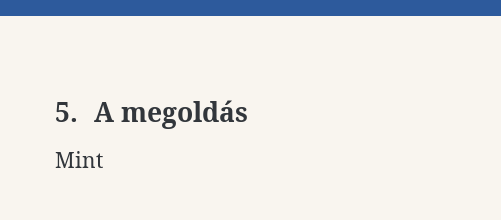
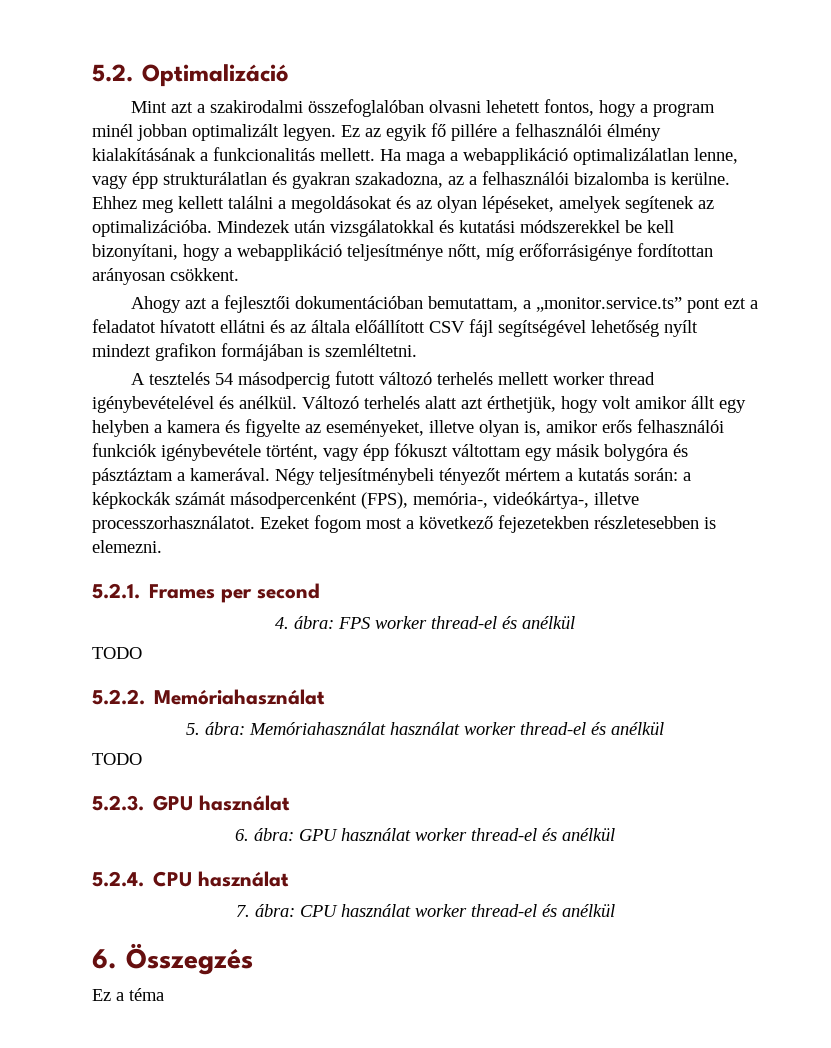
- 5. A megoldás
- Mint
+ 5.2. Optimalizáció
+ Mint azt a szakirodalmi összefoglalóban olvasni lehetett fontos, hogy a program minél jobban optimalizált legyen. Ez az egyik fő pillére a felhasználói élmény kialakításának a funkcionalitás mellett. Ha maga a webapplikáció optimalizálatlan lenne, vagy épp strukturálatlan és gyakran szakadozna, az a felhasználói bizalomba is kerülne. Ehhez meg kellett találni a megoldásokat és az olyan lépéseket, amelyek segítenek az optimalizációba. Mindezek után vizsgálatokkal és kutatási módszerekkel be kell bizonyítani, hogy a webapplikáció teljesítménye nőtt, míg erőforrásigénye fordítottan arányosan csökkent.
+ Ahogy azt a fejlesztői dokumentációban bemutattam, a „monitor.service.ts” pont ezt a feladatot hívatott ellátni és az általa előállított CSV fájl segítségével lehetőség nyílt mindezt grafikon formájában is szemléltetni.
+ A tesztelés 54 másodpercig futott változó terhelés mellett worker thread igénybevételével és anélkül. Változó terhelés alatt azt érthetjük, hogy volt amikor állt egy helyben a kamera és figyelte az eseményeket, illetve olyan is, amikor erős felhasználói funkciók igénybevétele történt, vagy épp fókuszt váltottam egy másik bolygóra és pásztáztam a kamerával. Négy teljesítménybeli tényezőt mértem a kutatás során: a képkockák számát másodpercenként (FPS), memória-, videókártya-, illetve processzorhasználatot. Ezeket fogom most a következő fejezetekben részletesebben is elemezni.
+ 5.2.1. Frames per second
+ 4. ábra: FPS worker thread-el és anélkül
+ TODO
+ 5.2.2. Memóriahasználat
+ 5. ábra: Memóriahasználat használat worker thread-el és anélkül
+ TODO
+ 5.2.3. GPU használat
+ 6. ábra: GPU használat worker thread-el és anélkül
+ 5.2.4. CPU használat
+ 7. ábra: CPU használat worker thread-el és anélkül
+ 6. Összegzés
+ Ez a téma

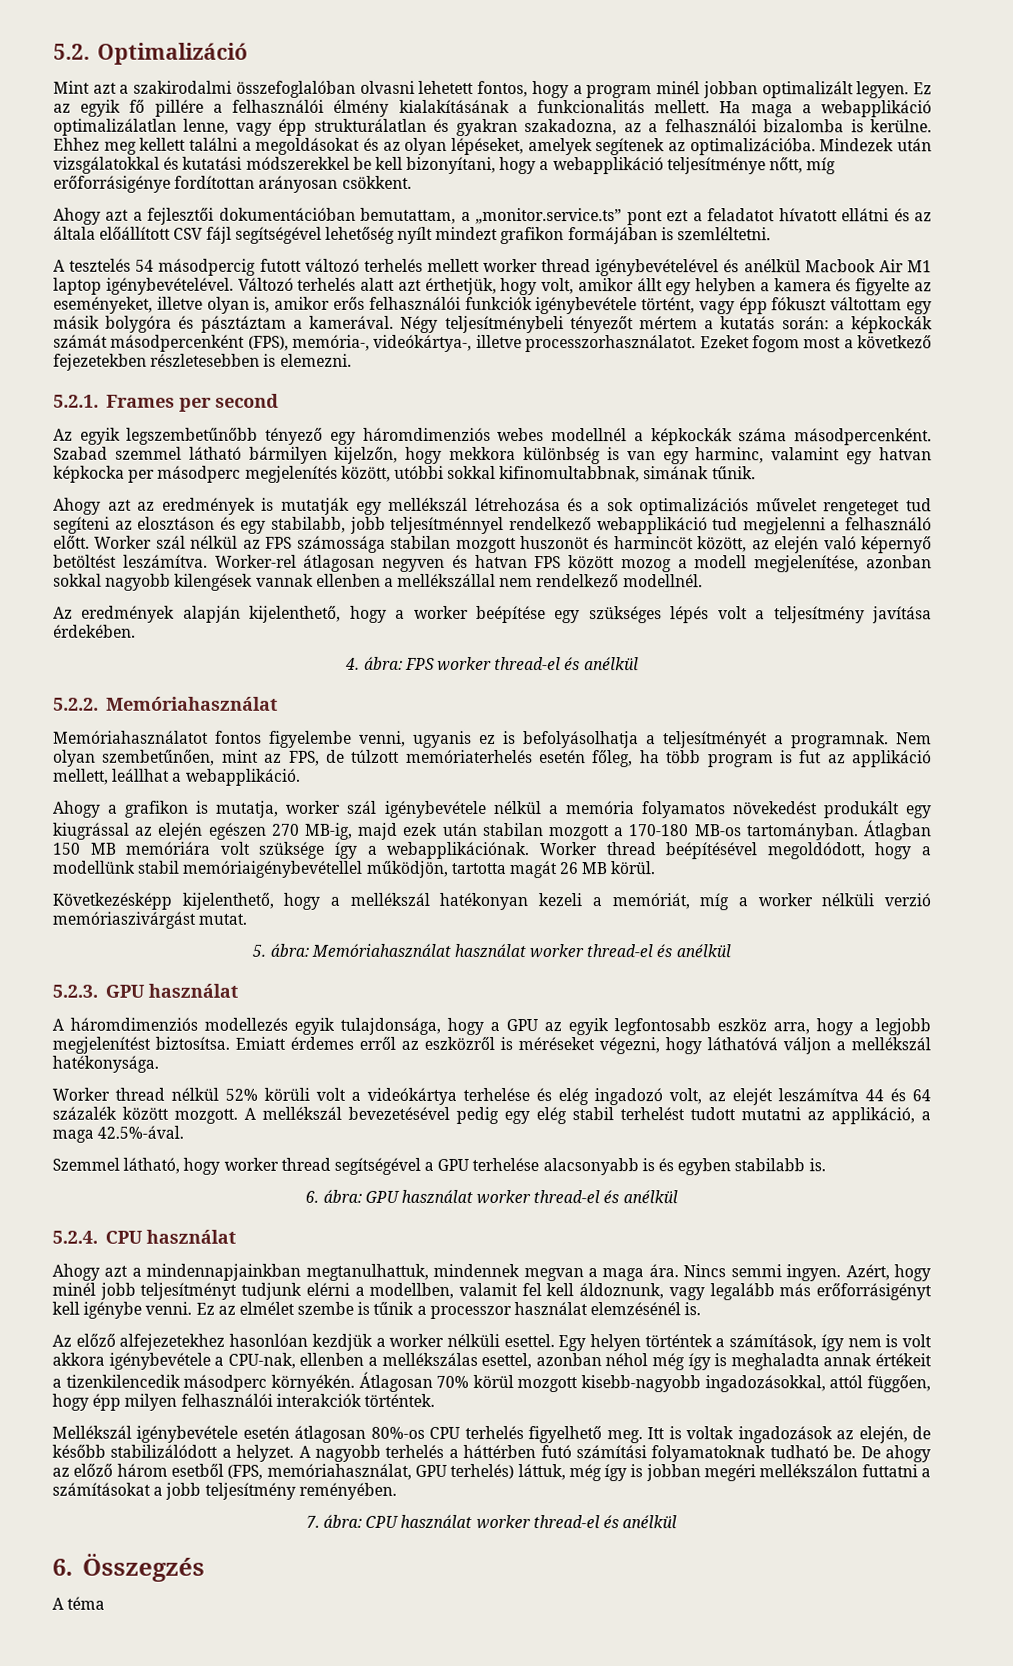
- A tesztelés 54 másodpercig futott változó terhelés mellett worker thread igénybevételével és anélkül.
+ A tesztelés 54 másodpercig futott változó terhelés mellett worker thread igénybevételével és anélkül Macbook Air M1 laptop igénybevételével.
- Változó terhelés alatt azt érthetjük, hogy volt amikor állt egy helyben a kamera és figyelte az eseményeket, illetve olyan is, amikor erős felhasználói funkciók igénybevétele történt, vagy épp fókuszt váltottam egy másik bolygóra és pásztáztam a kamerával.
+ Változó terhelés alatt azt érthetjük, hogy volt, amikor állt egy helyben a kamera és figyelte az eseményeket, illetve olyan is, amikor erős felhasználói funkciók igénybevétele történt, vagy épp fókuszt váltottam egy másik bolygóra és pásztáztam a kamerával.
+ Az egyik legszembetűnőbb tényező egy háromdimenziós webes modellnél a képkockák száma másodpercenként. Szabad szemmel látható bármilyen kijelzőn, hogy mekkora különbség is van egy harminc, valamint egy hatvan képkocka per másodperc megjelenítés között, utóbbi sokkal kifinomultabbnak, simának tűnik.
+ Ahogy azt az eredmények is mutatják egy mellékszál létrehozása és a sok optimalizációs művelet rengeteget tud segíteni az elosztáson és egy stabilabb, jobb teljesítménnyel rendelkező webapplikáció tud megjelenni a felhasználó előtt. Worker szál nélkül az FPS számossága stabilan mozgott huszonöt és harmincöt között, az elején való képernyő betöltést leszámítva. Worker-rel átlagosan negyven és hatvan FPS között mozog a modell megjelenítése, azonban sokkal nagyobb kilengések vannak ellenben a mellékszállal nem rendelkező modellnél.
+ Az eredmények alapján kijelenthető, hogy a worker beépítése egy szükséges lépés volt a teljesítmény javítása érdekében.
  4. ábra: FPS worker thread-el és anélkül
- TODO
+ Memóriahasználatot fontos figyelembe venni, ugyanis ez is befolyásolhatja a teljesítményét a programnak. Nem olyan szembetűnően, mint az FPS, de túlzott memóriaterhelés esetén főleg, ha több program is fut az applikáció mellett, leállhat a webapplikáció.
+ Ahogy a grafikon is mutatja, worker szál igénybevétele nélkül a memória folyamatos növekedést produkált egy kiugrással az elején egészen 270 MB-ig, majd ezek után stabilan mozgott a 170-180 MB-os tartományban. Átlagban 150 MB memóriára volt szüksége így a webapplikációnak. Worker thread beépítésével megoldódott, hogy a modellünk stabil memóriaigénybevétellel működjön, tartotta magát 26 MB körül.
+ Következésképp kijelenthető, hogy a mellékszál hatékonyan kezeli a memóriát, míg a worker nélküli verzió memóriaszivárgást mutat.
  5. ábra: Memóriahasználat használat worker thread-el és anélkül
- TODO
+ A háromdimenziós modellezés egyik tulajdonsága, hogy a GPU az egyik legfontosabb eszköz arra, hogy a legjobb megjelenítést biztosítsa. Emiatt érdemes erről az eszközről is méréseket végezni, hogy láthatóvá váljon a mellékszál hatékonysága.
+ Worker thread nélkül 52% körüli volt a videókártya terhelése és elég ingadozó volt, az elejét leszámítva 44 és 64 százalék között mozgott. A mellékszál bevezetésével pedig egy elég stabil terhelést tudott mutatni az applikáció, a maga 42.5%-ával.
+ Szemmel látható, hogy worker thread segítségével a GPU terhelése alacsonyabb is és egyben stabilabb is.
+ Ahogy azt a mindennapjainkban megtanulhattuk, mindennek megvan a maga ára. Nincs semmi ingyen. Azért, hogy minél jobb teljesítményt tudjunk elérni a modellben, valamit fel kell áldoznunk, vagy legalább más erőforrásigényt kell igénybe venni. Ez az elmélet szembe is tűnik a processzor használat elemzésénél is.
+ Az előző alfejezetekhez hasonlóan kezdjük a worker nélküli esettel. Egy helyen történtek a számítások, így nem is volt akkora igénybevétele a CPU-nak, ellenben a mellékszálas esettel, azonban néhol még így is meghaladta annak értékeit a tizenkilencedik másodperc környékén. Átlagosan 70% körül mozgott kisebb-nagyobb ingadozásokkal, attól függően, hogy épp milyen felhasználói interakciók történtek.
+ Mellékszál igénybevétele esetén átlagosan 80%-os CPU terhelés figyelhető meg. Itt is voltak ingadozások az elején, de később stabilizálódott a helyzet. A nagyobb terhelés a háttérben futó számítási folyamatoknak tudható be. De ahogy az előző három esetből (FPS, memóriahasználat, GPU terhelés) láttuk, még így is jobban megéri mellékszálon futtatni a számításokat a jobb teljesítmény reményében.
- Ez a téma
+ A téma

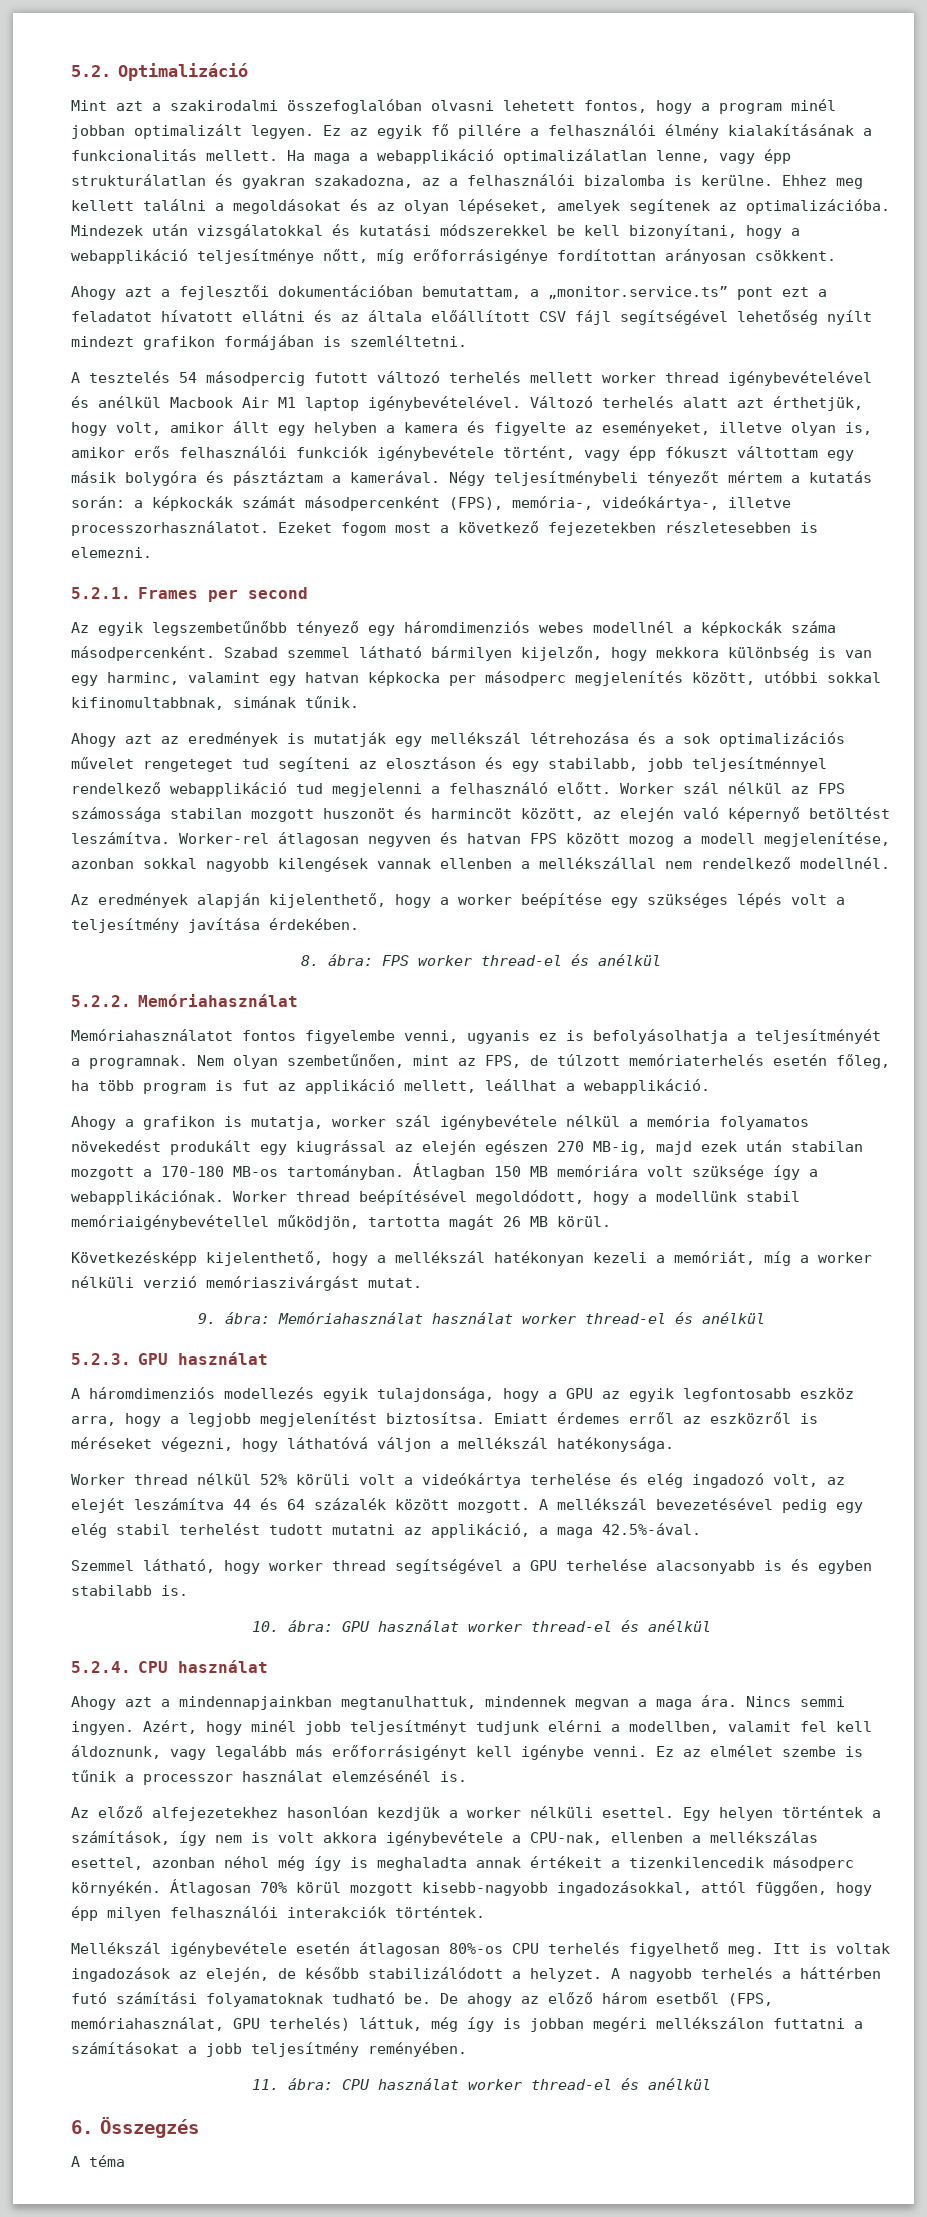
- 4. ábra: FPS worker thread-el és anélkül
+ 8. ábra: FPS worker thread-el és anélkül
- 5. ábra: Memóriahasználat használat worker thread-el és anélkül
+ 9. ábra: Memóriahasználat használat worker thread-el és anélkül
- 6. ábra: GPU használat worker thread-el és anélkül
+ 10. ábra: GPU használat worker thread-el és anélkül
- 7. ábra: CPU használat worker thread-el és anélkül
+ 11. ábra: CPU használat worker thread-el és anélkül

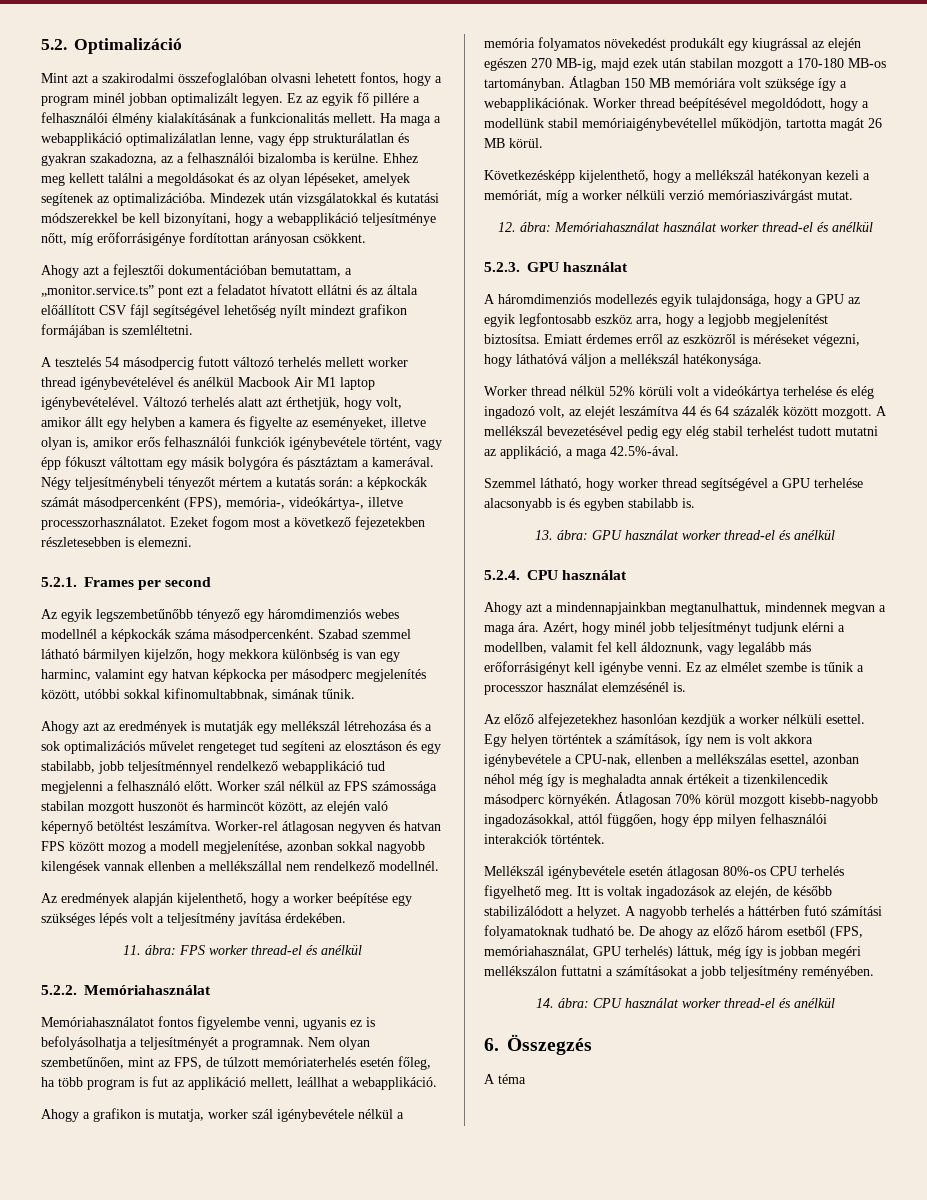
- 8. ábra: FPS worker thread-el és anélkül
+ 11. ábra: FPS worker thread-el és anélkül
- 9. ábra: Memóriahasználat használat worker thread-el és anélkül
+ 12. ábra: Memóriahasználat használat worker thread-el és anélkül
- 10. ábra: GPU használat worker thread-el és anélkül
+ 13. ábra: GPU használat worker thread-el és anélkül
- Nincs semmi ingyen.
- 11. ábra: CPU használat worker thread-el és anélkül
+ 14. ábra: CPU használat worker thread-el és anélkül

